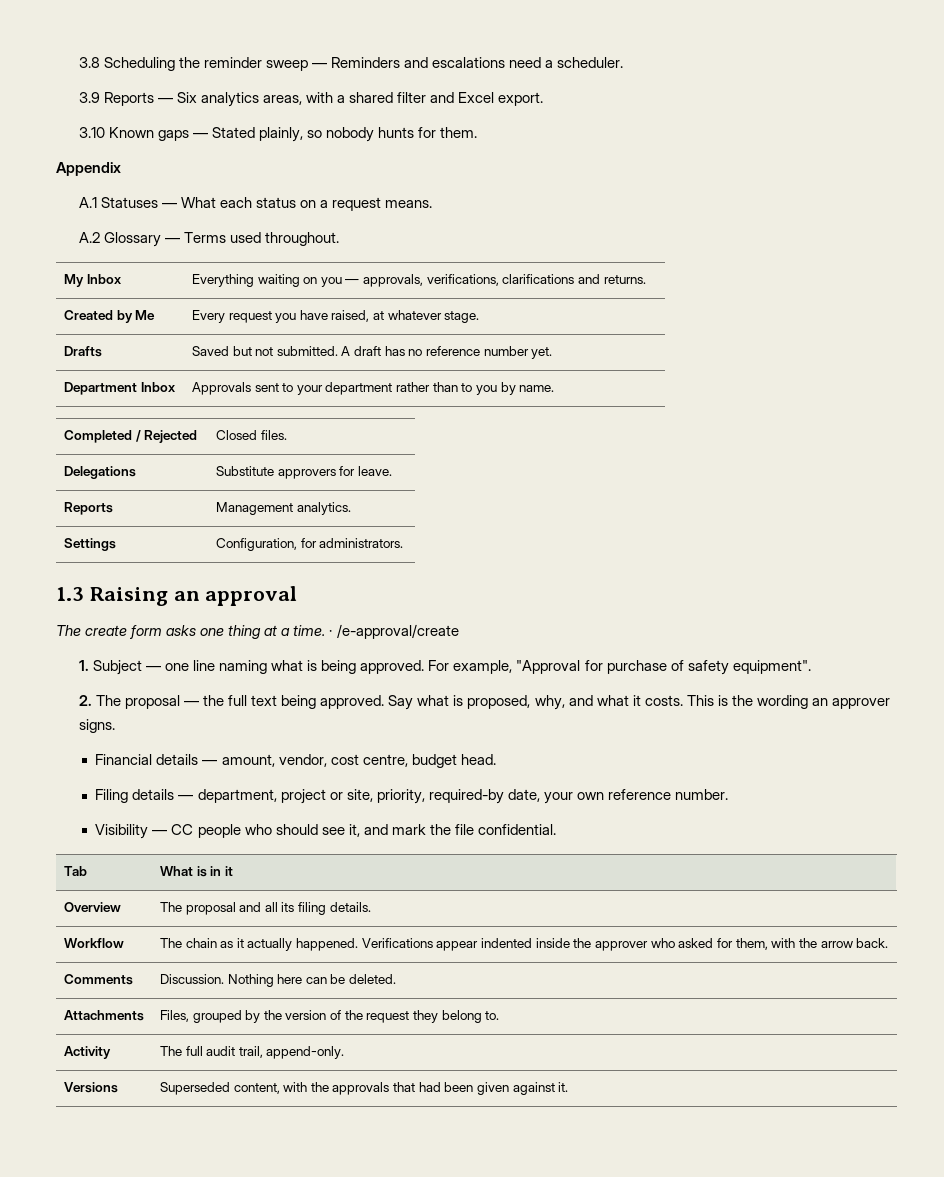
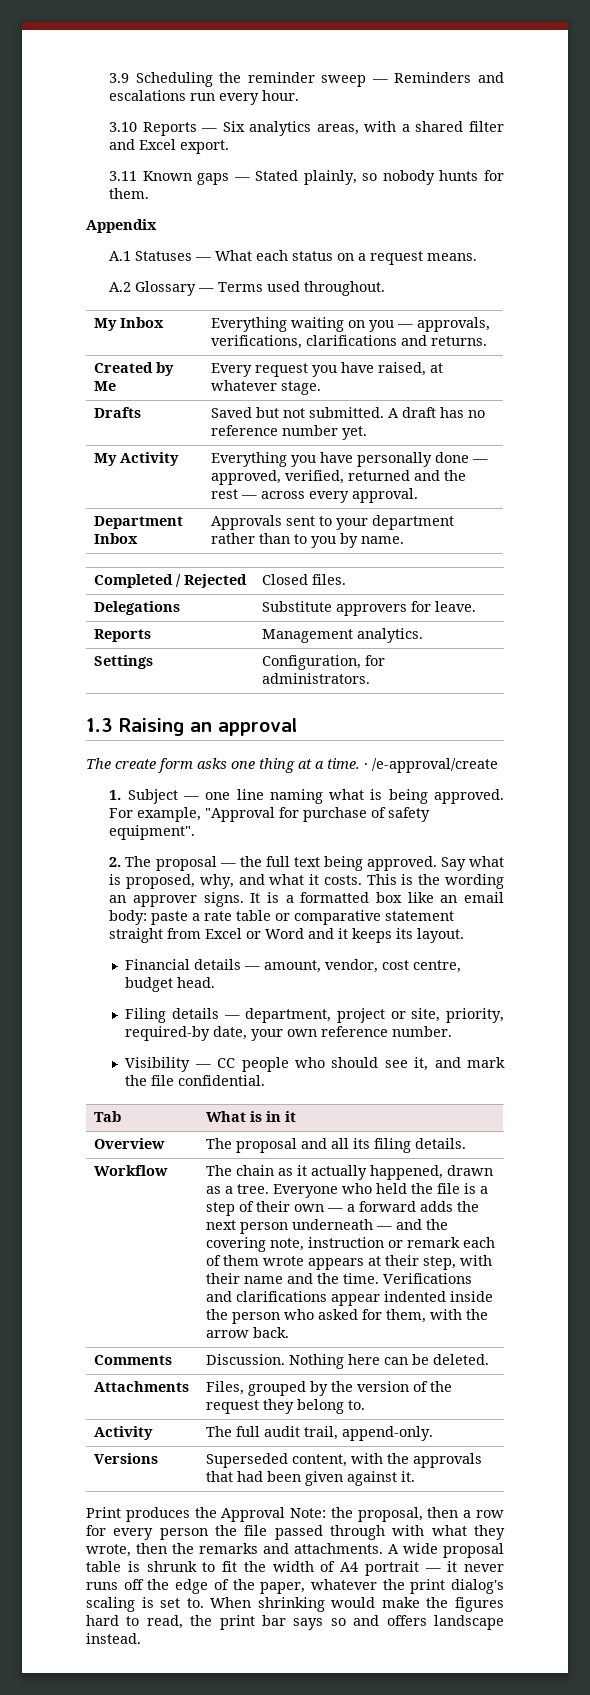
- 3.8 Scheduling the reminder sweep — Reminders and escalations need a scheduler.
- 3.9 Reports — Six analytics areas, with a shared filter and Excel export.
+ 3.9 Scheduling the reminder sweep — Reminders and escalations run every hour.
+ 3.10 Reports — Six analytics areas, with a shared filter and Excel export.
- 3.10 Known gaps — Stated plainly, so nobody hunts for them.
+ 3.11 Known gaps — Stated plainly, so nobody hunts for them.
+ My Activity | Everything you have personally done — approved, verified, returned and the rest — across every approval.
+ It is a formatted box like an email body: paste a rate table or comparative statement straight from Excel or Word and it keeps its layout.
- The chain as it actually happened. Verifications appear indented inside the approver who asked for them, with the arrow back.
+ The chain as it actually happened, drawn as a tree. Everyone who held the file is a step of their own — a forward adds the next person underneath — and the covering note, instruction or remark each of them wrote appears at their step, with their name and the time. Verifications and clarifications appear indented inside the person who asked for them, with the arrow back.
+ Print produces the Approval Note: the proposal, then a row for every person the file passed through with what they wrote, then the remarks and attachments. A wide proposal table is shrunk to fit the width of A4 portrait — it never runs off the edge of the paper, whatever the print dialog's scaling is set to. When shrinking would make the figures hard to read, the print bar says so and offers landscape instead.

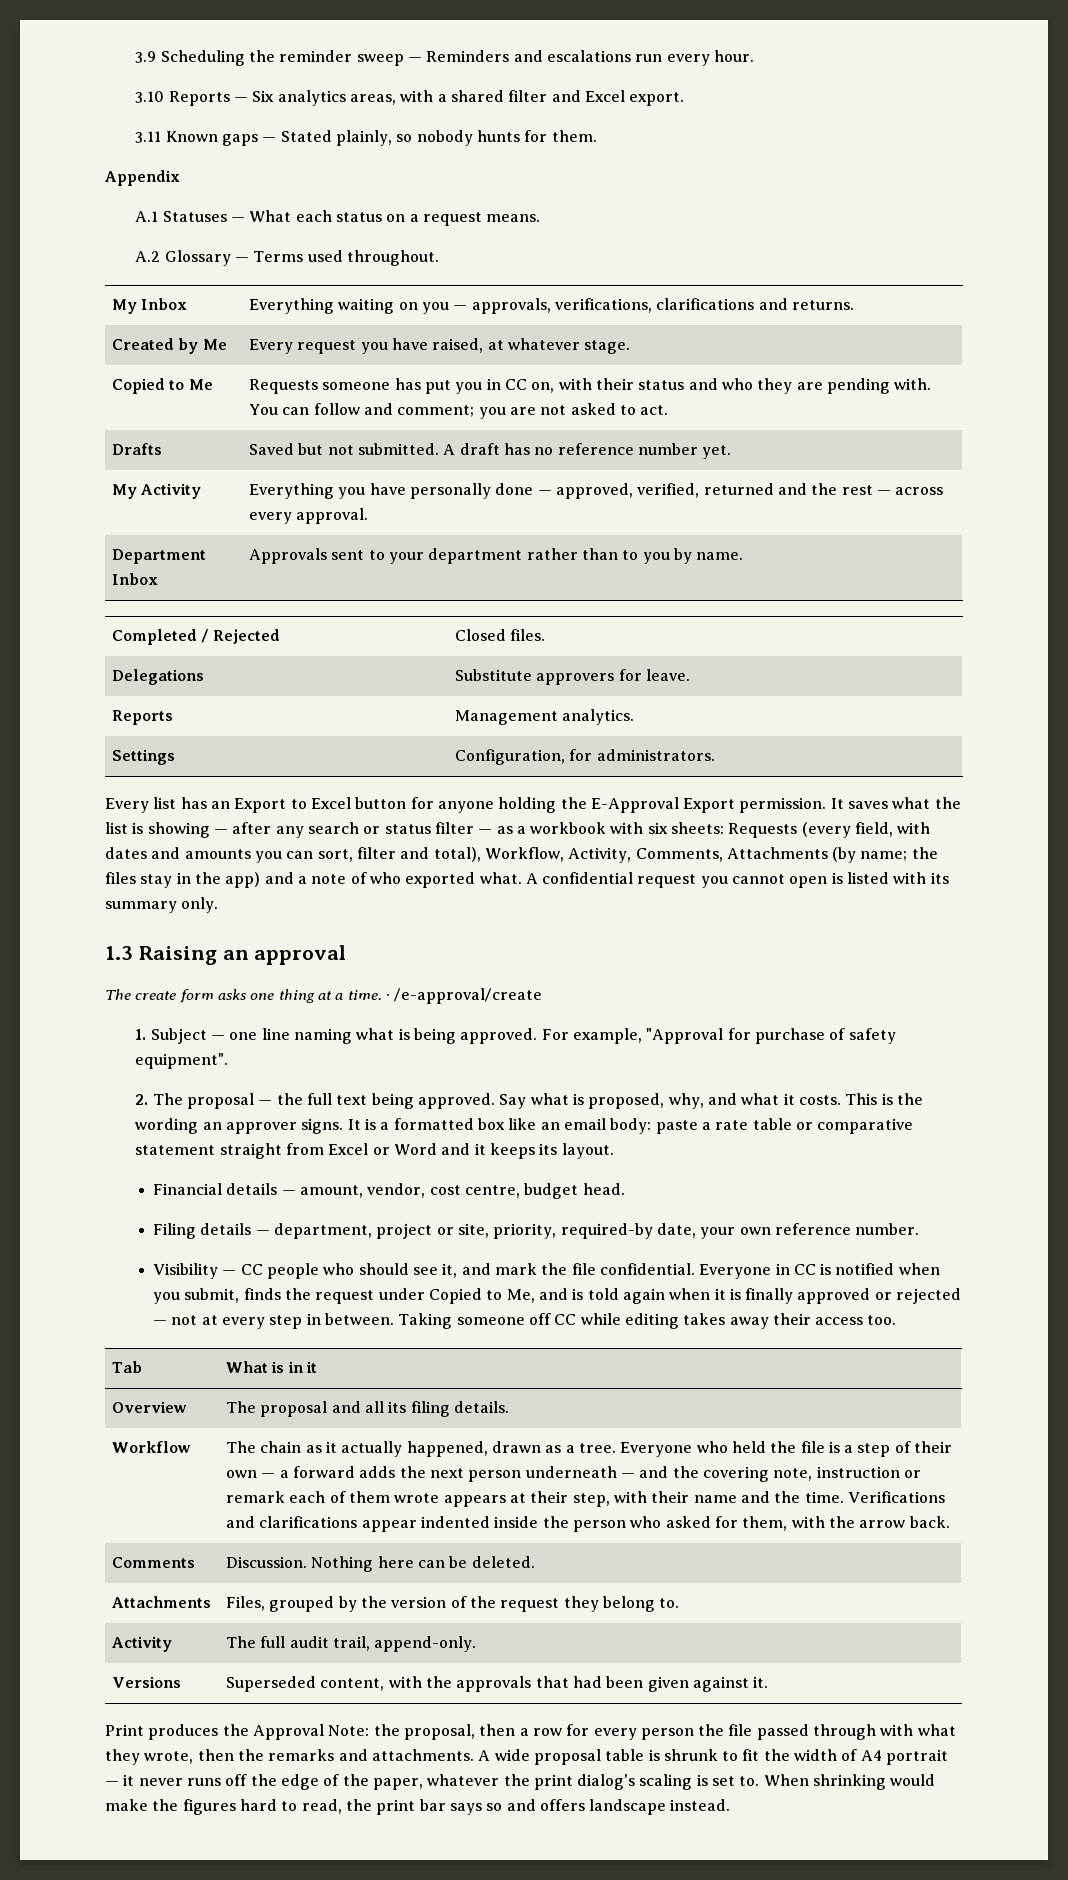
+ Copied to Me | Requests someone has put you in CC on, with their status and who they are pending with. You can follow and comment; you are not asked to act.
+ Every list has an Export to Excel button for anyone holding the E-Approval Export permission. It saves what the list is showing — after any search or status filter — as a workbook with six sheets: Requests (every field, with dates and amounts you can sort, filter and total), Workflow, Activity, Comments, Attachments (by name; the files stay in the app) and a note of who exported what. A confidential request you cannot open is listed with its summary only.
+ Everyone in CC is notified when you submit, finds the request under Copied to Me, and is told again when it is finally approved or rejected — not at every step in between. Taking someone off CC while editing takes away their access too.

